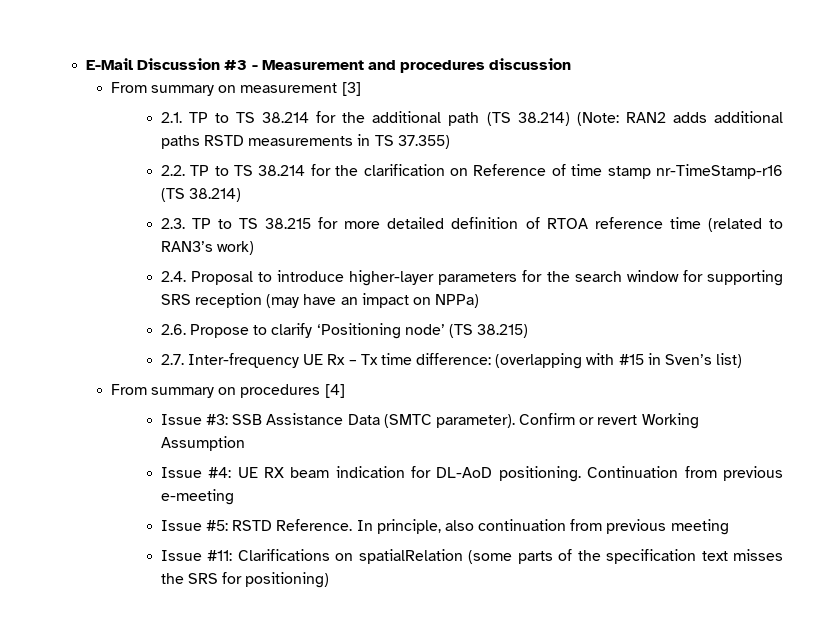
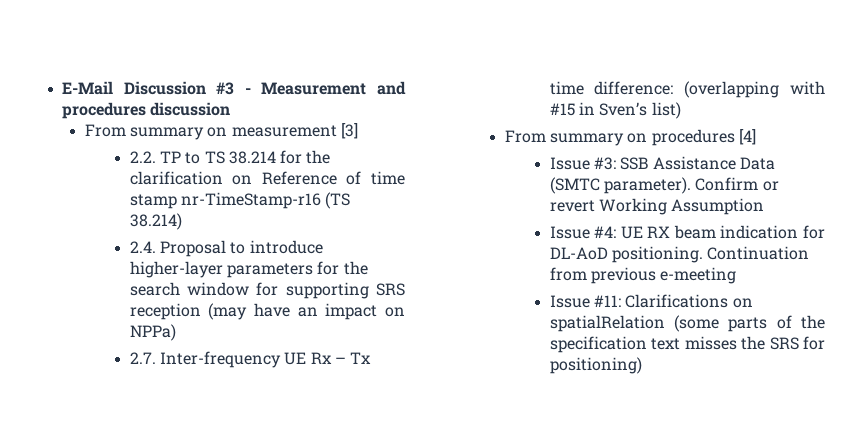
- 2.1. TP to TS 38.214 for the additional path (TS 38.214) (Note: RAN2 adds additional paths RSTD measurements in TS 37.355)
- 2.3. TP to TS 38.215 for more detailed definition of RTOA reference time (related to RAN3’s work)
- 2.6. Propose to clarify ‘Positioning node’ (TS 38.215)
- Issue #5: RSTD Reference. In principle, also continuation from previous meeting

